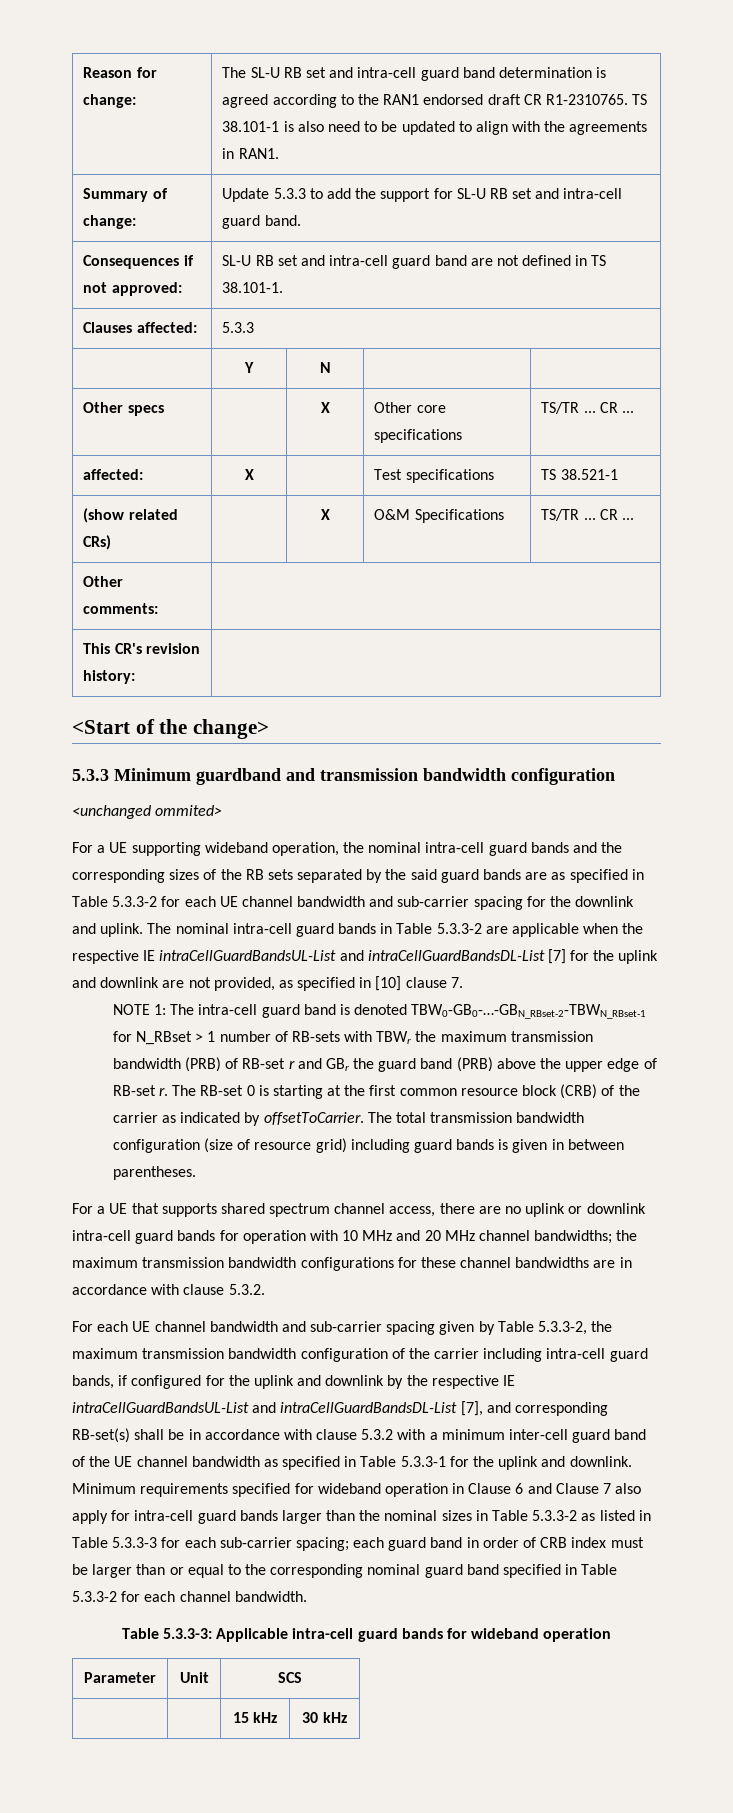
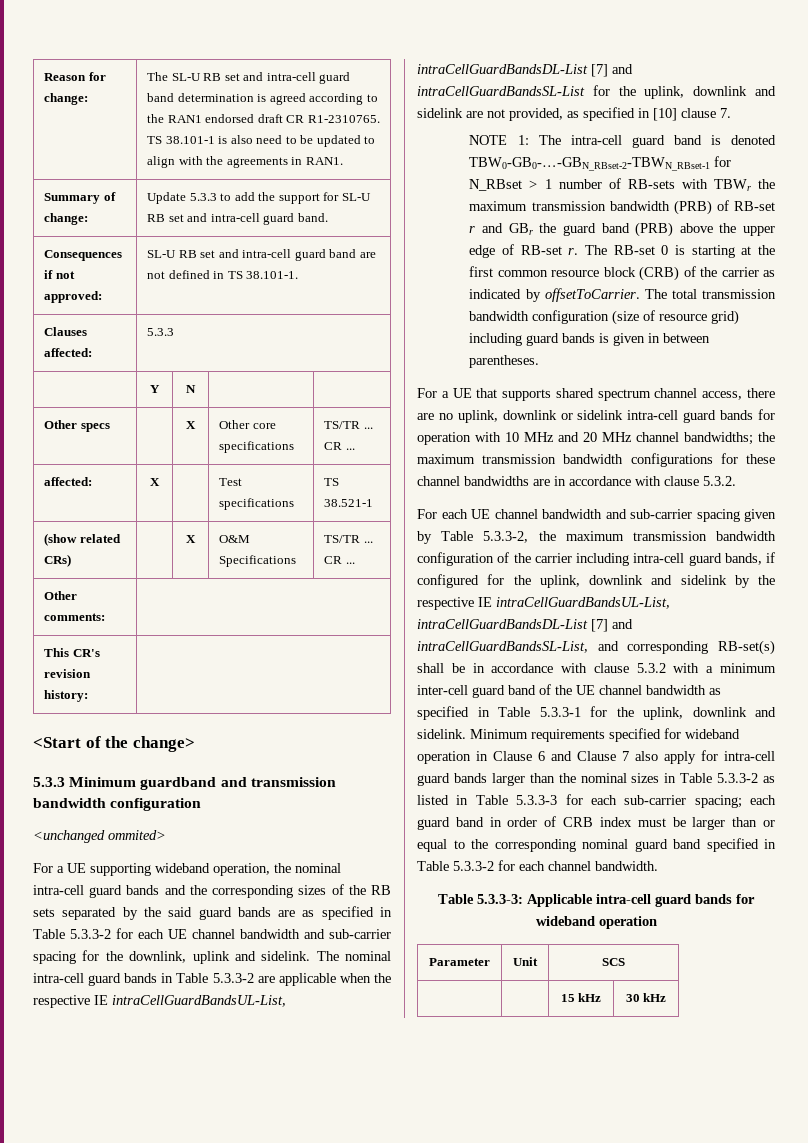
- For a UE supporting wideband operation, the nominal intra-cell guard bands and the corresponding sizes of the RB sets separated by the said guard bands are as specified in Table 5.3.3-2 for each UE channel bandwidth and sub-carrier spacing for the downlink and uplink.
+ For a UE supporting wideband operation, the nominal intra-cell guard bands and the corresponding sizes of the RB sets separated by the said guard bands are as specified in Table 5.3.3-2 for each UE channel bandwidth and sub-carrier spacing for the downlink, uplink and sidelink.
- The nominal intra-cell guard bands in Table 5.3.3-2 are applicable when the respective IE intraCellGuardBandsUL-List and intraCellGuardBandsDL-List [7] for the uplink and downlink are not provided, as specified in [10] clause 7.
+ The nominal intra-cell guard bands in Table 5.3.3-2 are applicable when the respective IE intraCellGuardBandsUL-List, intraCellGuardBandsDL-List [7] and intraCellGuardBandsSL-List for the uplink, downlink and sidelink are not provided, as specified in [10] clause 7.
- For a UE that supports shared spectrum channel access, there are no uplink or downlink intra-cell guard bands for operation with 10 MHz and 20 MHz channel bandwidths; the maximum transmission bandwidth configurations for these channel bandwidths are in accordance with clause 5.3.2.
+ For a UE that supports shared spectrum channel access, there are no uplink, downlink or sidelink intra-cell guard bands for operation with 10 MHz and 20 MHz channel bandwidths; the maximum transmission bandwidth configurations for these channel bandwidths are in accordance with clause 5.3.2.
- For each UE channel bandwidth and sub-carrier spacing given by Table 5.3.3-2, the maximum transmission bandwidth configuration of the carrier including intra-cell guard bands, if configured for the uplink and downlink by the respective IE intraCellGuardBandsUL-List and intraCellGuardBandsDL-List [7], and corresponding RB-set(s) shall be in accordance with clause 5.3.2 with a minimum inter-cell guard band of the UE channel bandwidth as specified in Table 5.3.3-1 for the uplink and downlink.
+ For each UE channel bandwidth and sub-carrier spacing given by Table 5.3.3-2, the maximum transmission bandwidth configuration of the carrier including intra-cell guard bands, if configured for the uplink, downlink and sidelink by the respective IE intraCellGuardBandsUL-List, intraCellGuardBandsDL-List [7] and intraCellGuardBandsSL-List, and corresponding RB-set(s) shall be in accordance with clause 5.3.2 with a minimum inter-cell guard band of the UE channel bandwidth as specified in Table 5.3.3-1 for the uplink, downlink and sidelink.

